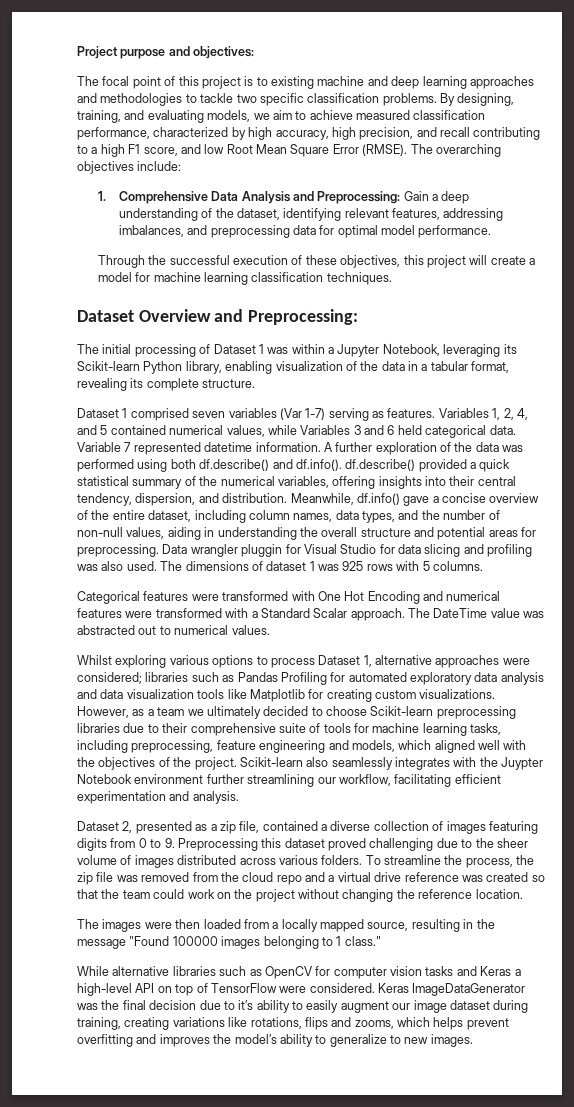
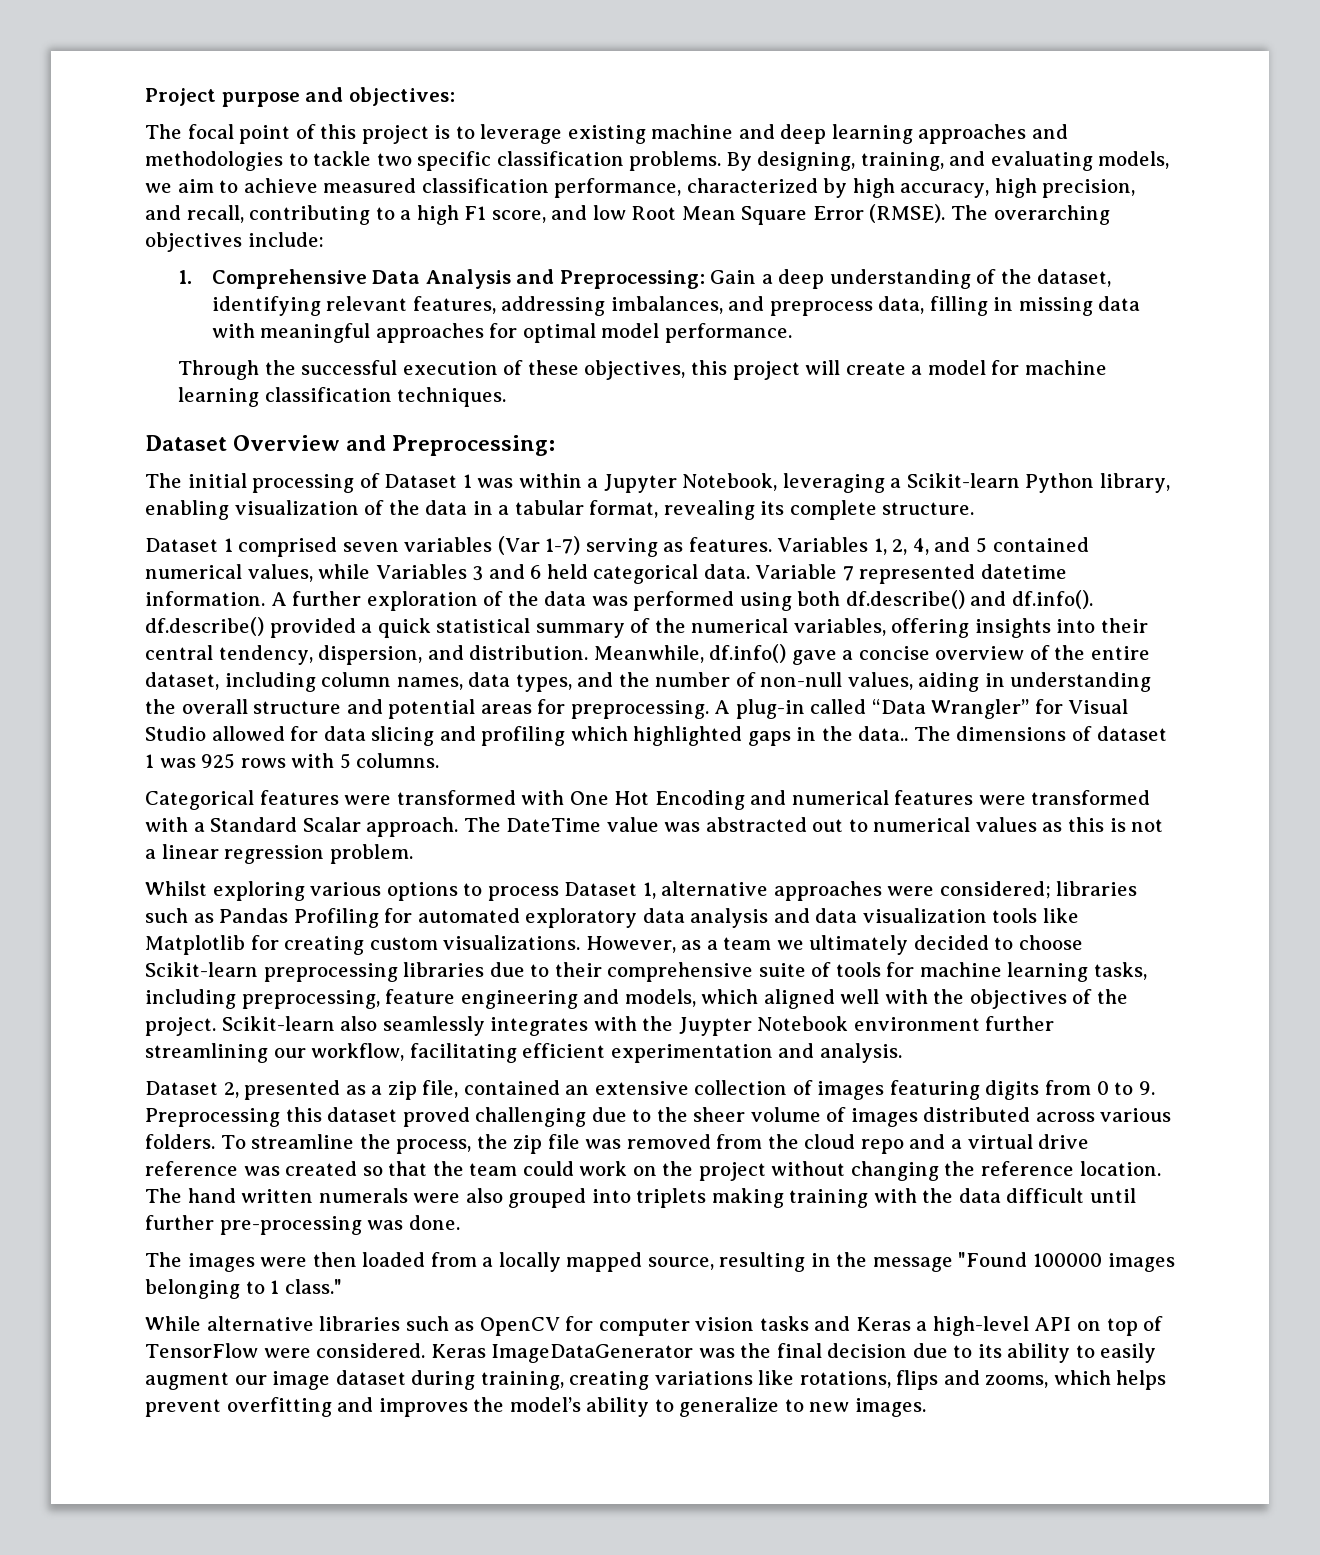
- The focal point of this project is to existing machine and deep learning approaches and methodologies to tackle two specific classification problems.
+ The focal point of this project is to leverage existing machine and deep learning approaches and methodologies to tackle two specific classification problems.
- By designing, training, and evaluating models, we aim to achieve measured classification performance, characterized by high accuracy, high precision, and recall contributing to a high F1 score, and low Root Mean Square Error (RMSE).
+ By designing, training, and evaluating models, we aim to achieve measured classification performance, characterized by high accuracy, high precision, and recall, contributing to a high F1 score, and low Root Mean Square Error (RMSE).
- 1. Comprehensive Data Analysis and Preprocessing: Gain a deep understanding of the dataset, identifying relevant features, addressing imbalances, and preprocessing data for optimal model performance.
+ 1. Comprehensive Data Analysis and Preprocessing: Gain a deep understanding of the dataset, identifying relevant features, addressing imbalances, and preprocess data, filling in missing data with meaningful approaches for optimal model performance.
- The initial processing of Dataset 1 was within a Jupyter Notebook, leveraging its Scikit-learn Python library, enabling visualization of the data in a tabular format, revealing its complete structure.
+ The initial processing of Dataset 1 was within a Jupyter Notebook, leveraging a Scikit-learn Python library, enabling visualization of the data in a tabular format, revealing its complete structure.
- Data wrangler pluggin for Visual Studio for data slicing and profiling was also used.
+ A plug-in called “Data Wrangler” for Visual Studio allowed for data slicing and profiling which highlighted gaps in the data..
- The DateTime value was abstracted out to numerical values.
+ The DateTime value was abstracted out to numerical values as this is not a linear regression problem.
- Dataset 2, presented as a zip file, contained a diverse collection of images featuring digits from 0 to 9. Preprocessing this dataset proved challenging due to the sheer volume of images distributed across various folders.
+ Dataset 2, presented as a zip file, contained an extensive collection of images featuring digits from 0 to 9. Preprocessing this dataset proved challenging due to the sheer volume of images distributed across various folders.
+ The hand written numerals were also grouped into triplets making training with the data difficult until further pre-processing was done.
- Keras ImageDataGenerator was the final decision due to it’s ability to easily augment our image dataset during training, creating variations like rotations, flips and zooms, which helps prevent overfitting and improves the model’s ability to generalize to new images.
+ Keras ImageDataGenerator was the final decision due to its ability to easily augment our image dataset during training, creating variations like rotations, flips and zooms, which helps prevent overfitting and improves the model’s ability to generalize to new images.

